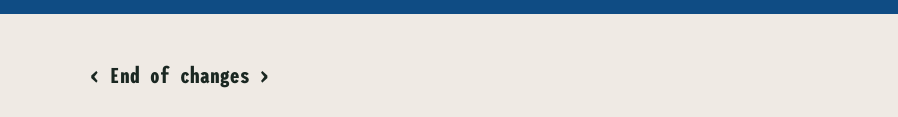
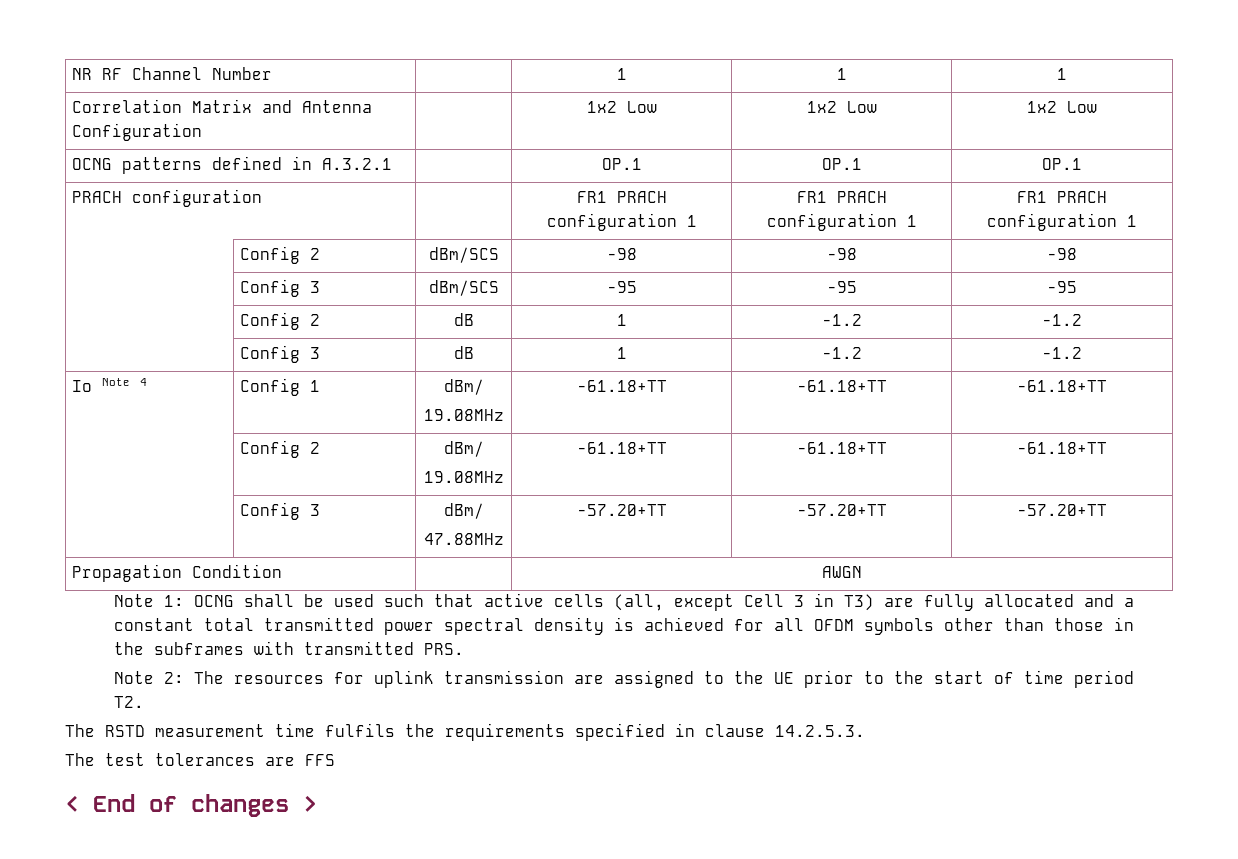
+ NR RF Channel Number | | 1 | 1 | 1
+ Correlation Matrix and Antenna Configuration | | 1x2 Low | 1x2 Low | 1x2 Low
+ OCNG patterns defined in A.3.2.1 | | OP.1 | OP.1 | OP.1
+ PRACH configuration | | FR1 PRACH configuration 1 | FR1 PRACH configuration 1 | FR1 PRACH configuration 1
+ | Config 2 | dBm/SCS | -98 | -98 | -98
+ | Config 3 | dBm/SCS | -95 | -95 | -95
+ | Config 2 | dB | 1 | -1.2 | -1.2
+ | Config 3 | dB | 1 | -1.2 | -1.2
+ Io Note 4 | Config 1 | dBm/
+ 19.08MHz | -61.18+TT | -61.18+TT | -61.18+TT
+ | Config 2 | dBm/
+ 19.08MHz | -61.18+TT | -61.18+TT | -61.18+TT
+ | Config 3 | dBm/
+ 47.88MHz | -57.20+TT | -57.20+TT | -57.20+TT
+ Propagation Condition | | AWGN
+ Note 1: OCNG shall be used such that active cells (all, except Cell 3 in T3) are fully allocated and a constant total transmitted power spectral density is achieved for all OFDM symbols other than those in the subframes with transmitted PRS.
+ Note 2: The resources for uplink transmission are assigned to the UE prior to the start of time period T2.
+ The RSTD measurement time fulfils the requirements specified in clause 14.2.5.3.
+ The test tolerances are FFS

